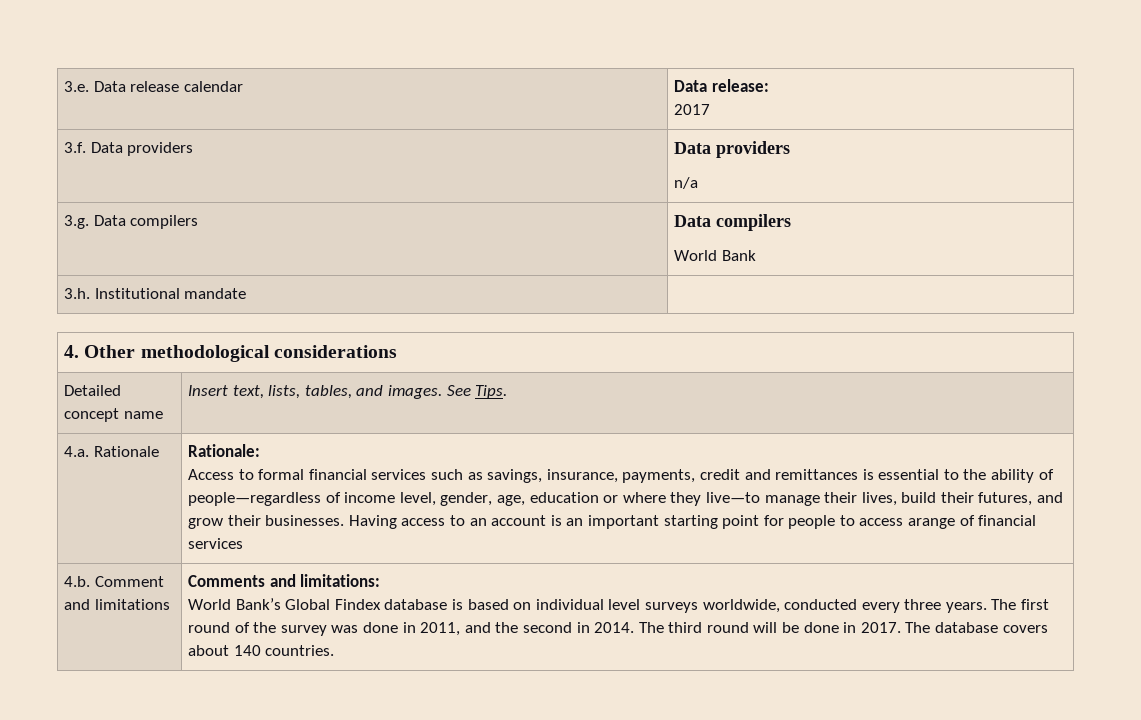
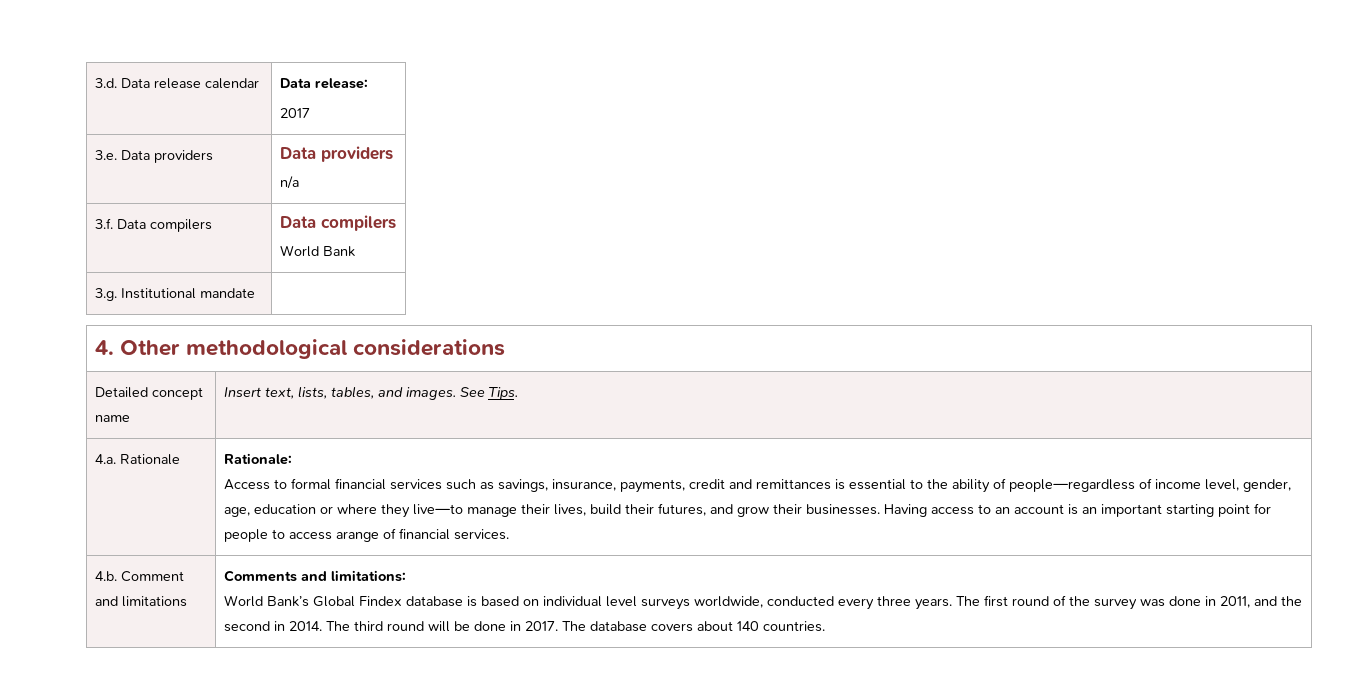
- 3.e. Data release calendar | Data release:
+ 3.d. Data release calendar | Data release:
- 3.f. Data providers | Data providers
+ 3.e. Data providers | Data providers
- 3.g. Data compilers | Data compilers
+ 3.f. Data compilers | Data compilers
- 3.h. Institutional mandate |
+ 3.g. Institutional mandate |
- Having access to an account is an important starting point for people to access arange of financial services
+ Having access to an account is an important starting point for people to access arange of financial services.

